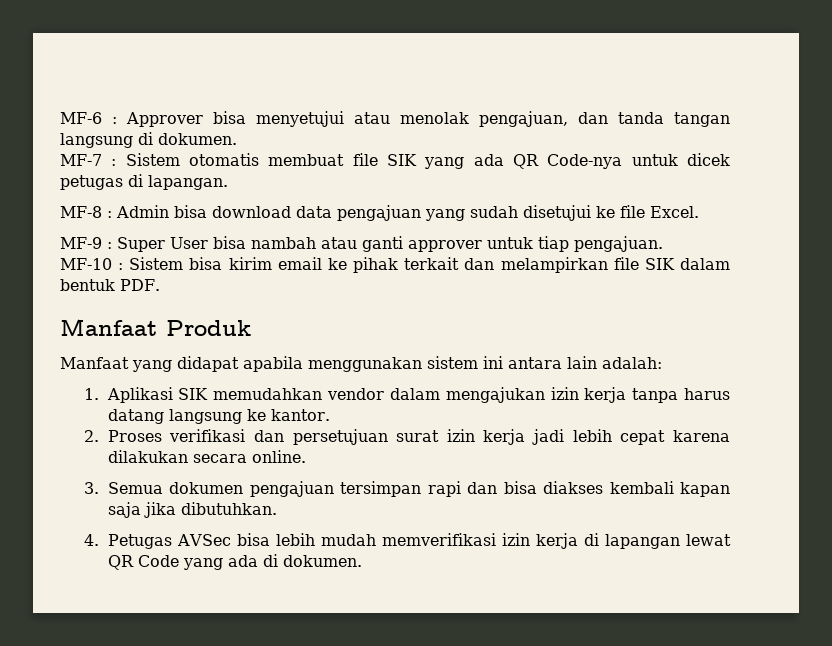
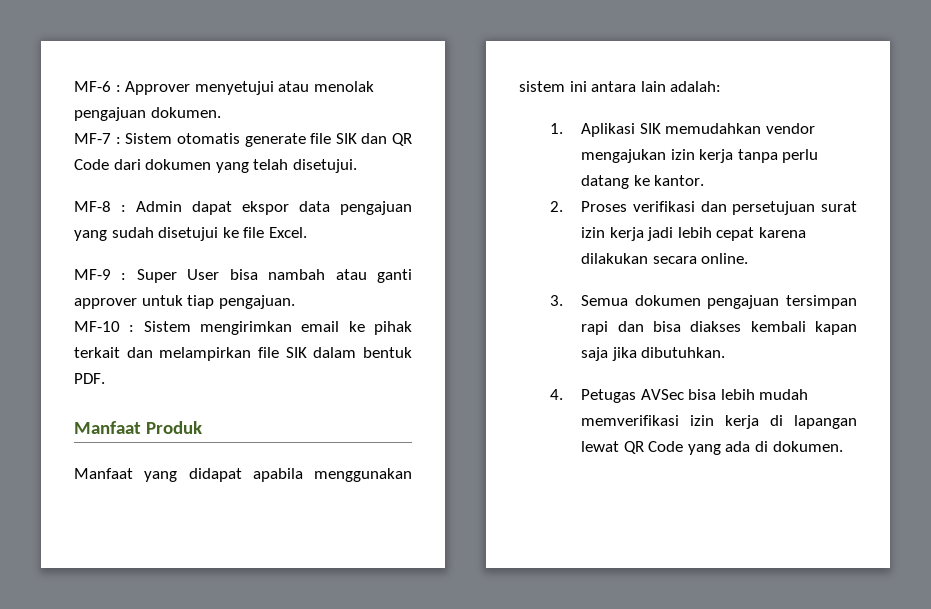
- MF-6 : Approver bisa menyetujui atau menolak pengajuan, dan tanda tangan langsung di dokumen.
+ MF-6 : Approver menyetujui atau menolak pengajuan dokumen.
- MF-7 : Sistem otomatis membuat file SIK yang ada QR Code-nya untuk dicek petugas di lapangan.
+ MF-7 : Sistem otomatis generate file SIK dan QR Code dari dokumen yang telah disetujui.
- MF-8 : Admin bisa download data pengajuan yang sudah disetujui ke file Excel.
+ MF-8 : Admin dapat ekspor data pengajuan yang sudah disetujui ke file Excel.
- MF-10 : Sistem bisa kirim email ke pihak terkait dan melampirkan file SIK dalam bentuk PDF.
+ MF-10 : Sistem mengirimkan email ke pihak terkait dan melampirkan file SIK dalam bentuk PDF.
- 1. Aplikasi SIK memudahkan vendor dalam mengajukan izin kerja tanpa harus datang langsung ke kantor.
+ 1. Aplikasi SIK memudahkan vendor mengajukan izin kerja tanpa perlu datang ke kantor.

